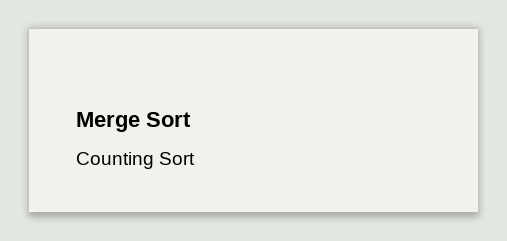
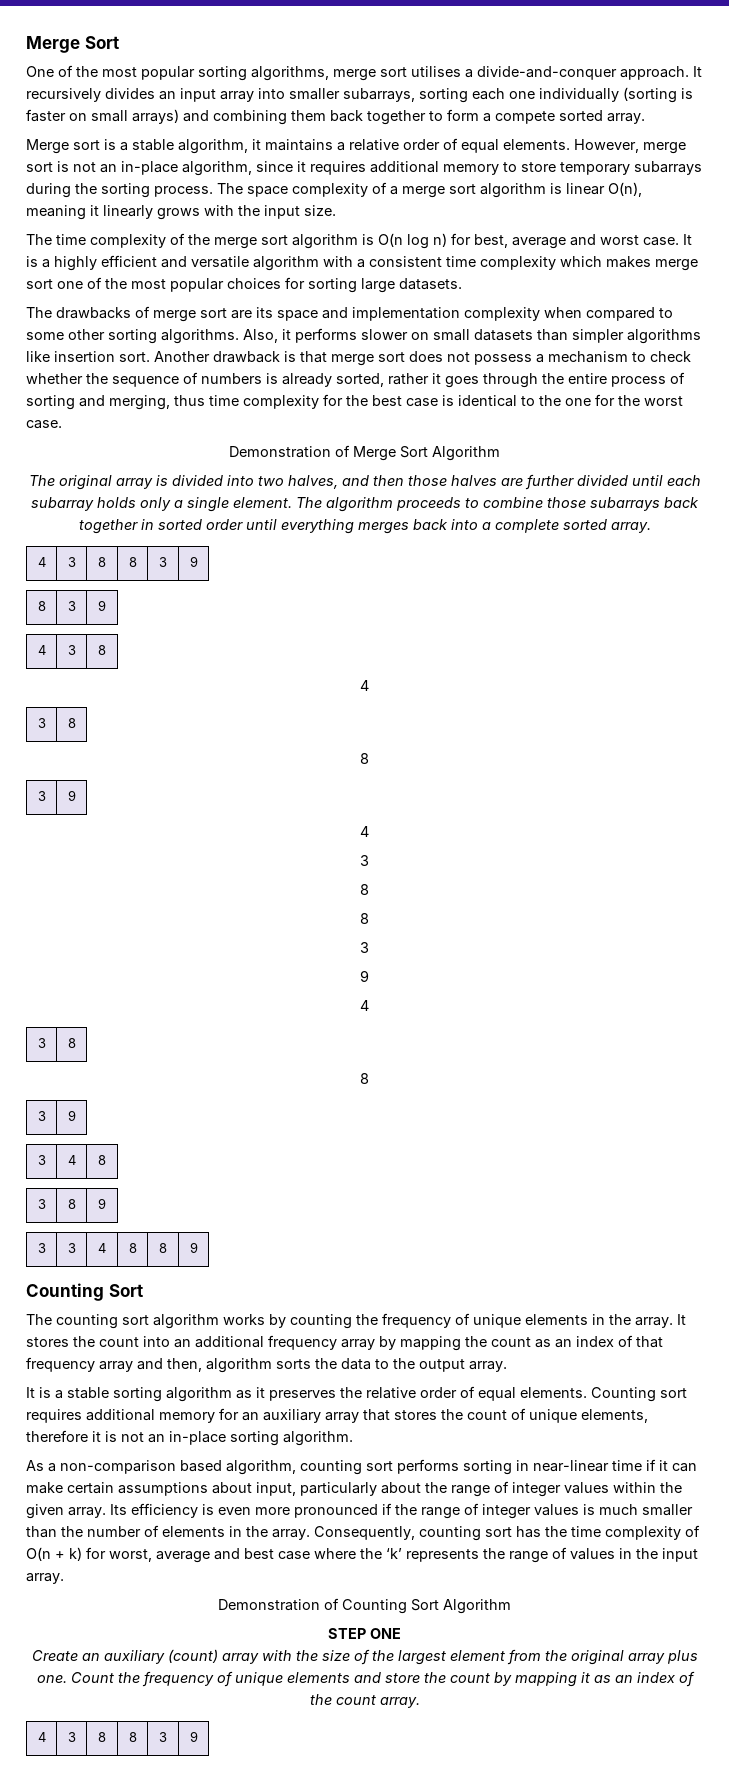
+ One of the most popular sorting algorithms, merge sort utilises a divide-and-conquer approach. It recursively divides an input array into smaller subarrays, sorting each one individually (sorting is faster on small arrays) and combining them back together to form a compete sorted array.
+ Merge sort is a stable algorithm, it maintains a relative order of equal elements. However, merge sort is not an in-place algorithm, since it requires additional memory to store temporary subarrays during the sorting process. The space complexity of a merge sort algorithm is linear O(n), meaning it linearly grows with the input size.
+ The time complexity of the merge sort algorithm is O(n log n) for best, average and worst case. It is a highly efficient and versatile algorithm with a consistent time complexity which makes merge sort one of the most popular choices for sorting large datasets.
+ The drawbacks of merge sort are its space and implementation complexity when compared to some other sorting algorithms. Also, it performs slower on small datasets than simpler algorithms like insertion sort. Another drawback is that merge sort does not possess a mechanism to check whether the sequence of numbers is already sorted, rather it goes through the entire process of sorting and merging, thus time complexity for the best case is identical to the one for the worst case.
+ Demonstration of Merge Sort Algorithm
+ The original array is divided into two halves, and then those halves are further divided until each subarray holds only a single element. The algorithm proceeds to combine those subarrays back together in sorted order until everything merges back into a complete sorted array.
+ 4 | 3 | 8 | 8 | 3 | 9
+ 8 | 3 | 9
+ 4 | 3 | 8
+ 4
+ 3 | 8
+ 8
+ 3 | 9
+ 4
+ 3
+ 8
+ 8
+ 3
+ 9
+ 4
+ 3 | 8
+ 8
+ 3 | 9
+ 3 | 4 | 8
+ 3 | 8 | 9
+ 3 | 3 | 4 | 8 | 8 | 9
  Counting Sort
+ The counting sort algorithm works by counting the frequency of unique elements in the array. It stores the count into an additional frequency array by mapping the count as an index of that frequency array and then, algorithm sorts the data to the output array.
+ It is a stable sorting algorithm as it preserves the relative order of equal elements. Counting sort requires additional memory for an auxiliary array that stores the count of unique elements, therefore it is not an in-place sorting algorithm.
+ As a non-comparison based algorithm, counting sort performs sorting in near-linear time if it can make certain assumptions about input, particularly about the range of integer values within the given array. Its efficiency is even more pronounced if the range of integer values is much smaller than the number of elements in the array. Consequently, counting sort has the time complexity of O(n + k) for worst, average and best case where the ‘k’ represents the range of values in the input array.
+ Demonstration of Counting Sort Algorithm
+ STEP ONE
+ Create an auxiliary (count) array with the size of the largest element from the original array plus one. Count the frequency of unique elements and store the count by mapping it as an index of the count array.
+ 4 | 3 | 8 | 8 | 3 | 9

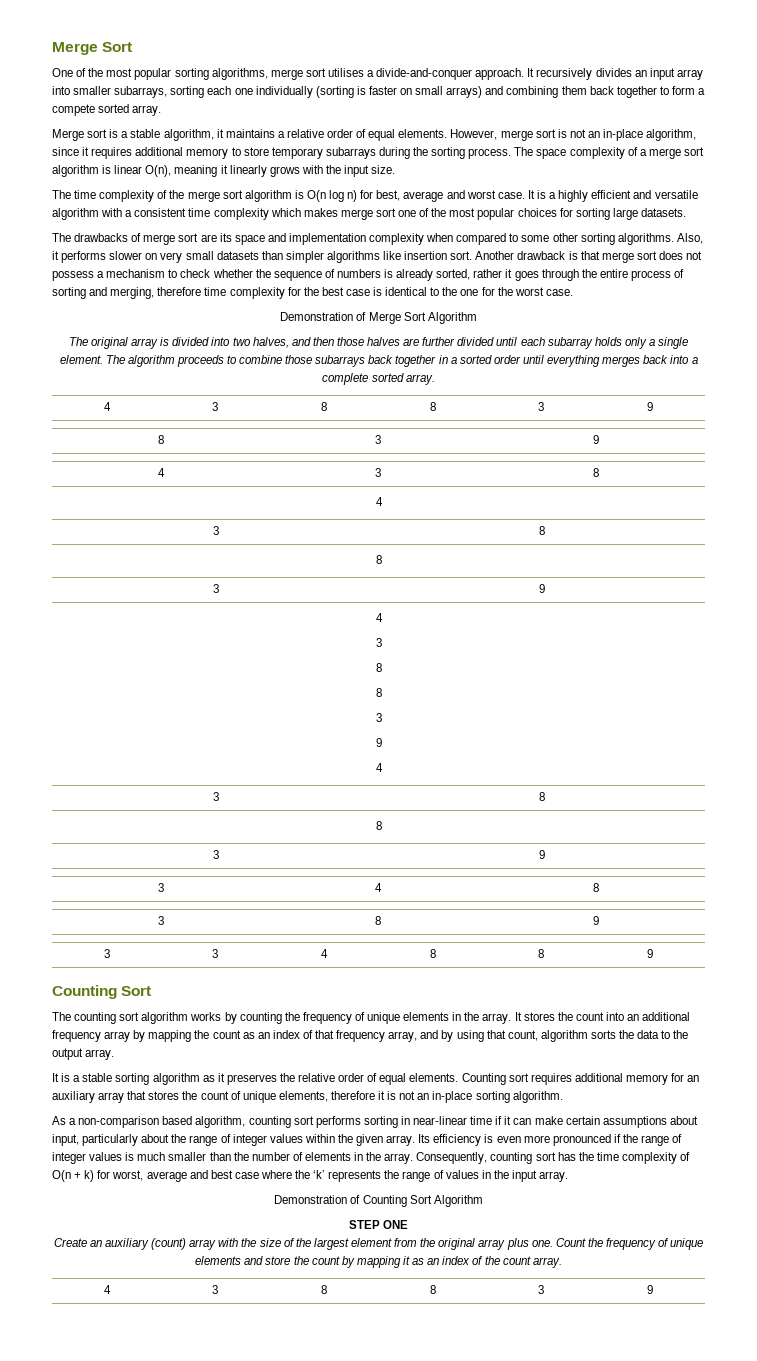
- Also, it performs slower on small datasets than simpler algorithms like insertion sort.
+ Also, it performs slower on very small datasets than simpler algorithms like insertion sort.
- Another drawback is that merge sort does not possess a mechanism to check whether the sequence of numbers is already sorted, rather it goes through the entire process of sorting and merging, thus time complexity for the best case is identical to the one for the worst case.
+ Another drawback is that merge sort does not possess a mechanism to check whether the sequence of numbers is already sorted, rather it goes through the entire process of sorting and merging, therefore time complexity for the best case is identical to the one for the worst case.
- The algorithm proceeds to combine those subarrays back together in sorted order until everything merges back into a complete sorted array.
+ The algorithm proceeds to combine those subarrays back together in a sorted order until everything merges back into a complete sorted array.
- It stores the count into an additional frequency array by mapping the count as an index of that frequency array and then, algorithm sorts the data to the output array.
+ It stores the count into an additional frequency array by mapping the count as an index of that frequency array, and by using that count, algorithm sorts the data to the output array.

